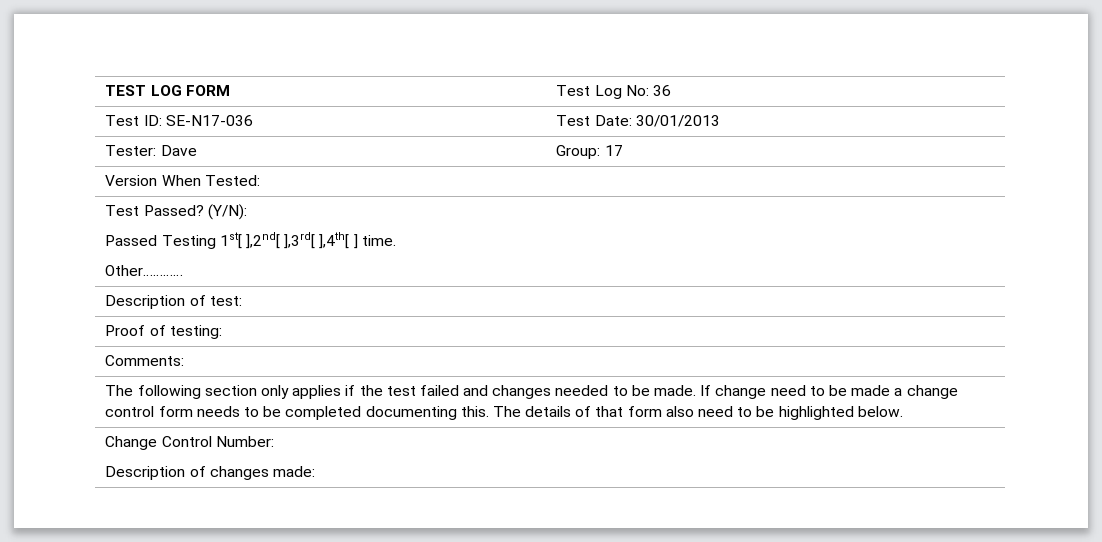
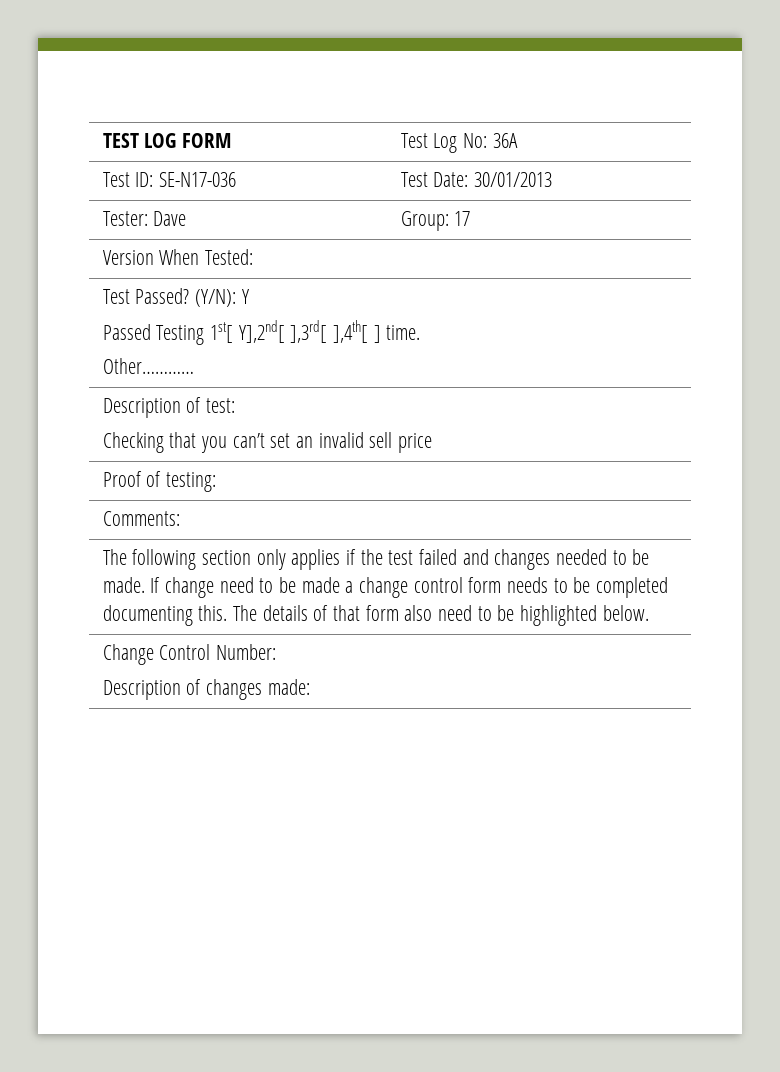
- TEST LOG FORM | Test Log No: 36
+ TEST LOG FORM | Test Log No: 36A
- Test Passed? (Y/N):
- Passed Testing 1st[ ],2nd[ ],3rd[ ],4th[ ] time.
+ Test Passed? (Y/N): Y
+ Passed Testing 1st[ Y],2nd[ ],3rd[ ],4th[ ] time.
  Description of test:
+ Checking that you can’t set an invalid sell price

